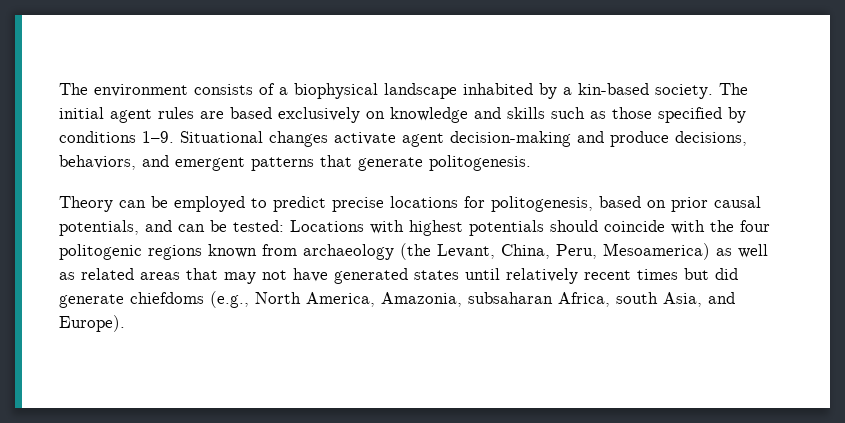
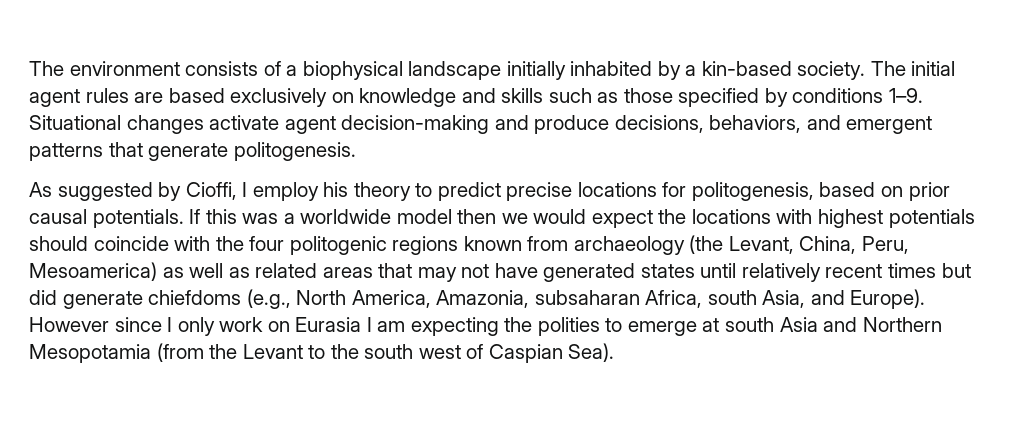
- The environment consists of a biophysical landscape inhabited by a kin-based society.
+ The environment consists of a biophysical landscape initially inhabited by a kin-based society.
- Theory can be employed to predict precise locations for politogenesis, based on prior causal potentials, and can be tested: Locations with highest potentials should coincide with the four politogenic regions known from archaeology (the Levant, China, Peru, Mesoamerica) as well as related areas that may not have generated states until relatively recent times but did generate chiefdoms (e.g., North America, Amazonia, subsaharan Africa, south Asia, and Europe).
+ As suggested by Cioffi, I employ his theory to predict precise locations for politogenesis, based on prior causal potentials. If this was a worldwide model then we would expect the locations with highest potentials should coincide with the four politogenic regions known from archaeology (the Levant, China, Peru, Mesoamerica) as well as related areas that may not have generated states until relatively recent times but did generate chiefdoms (e.g., North America, Amazonia, subsaharan Africa, south Asia, and Europe).
+ However since I only work on Eurasia I am expecting the polities to emerge at south Asia and Northern Mesopotamia (from the Levant to the south west of Caspian Sea).

